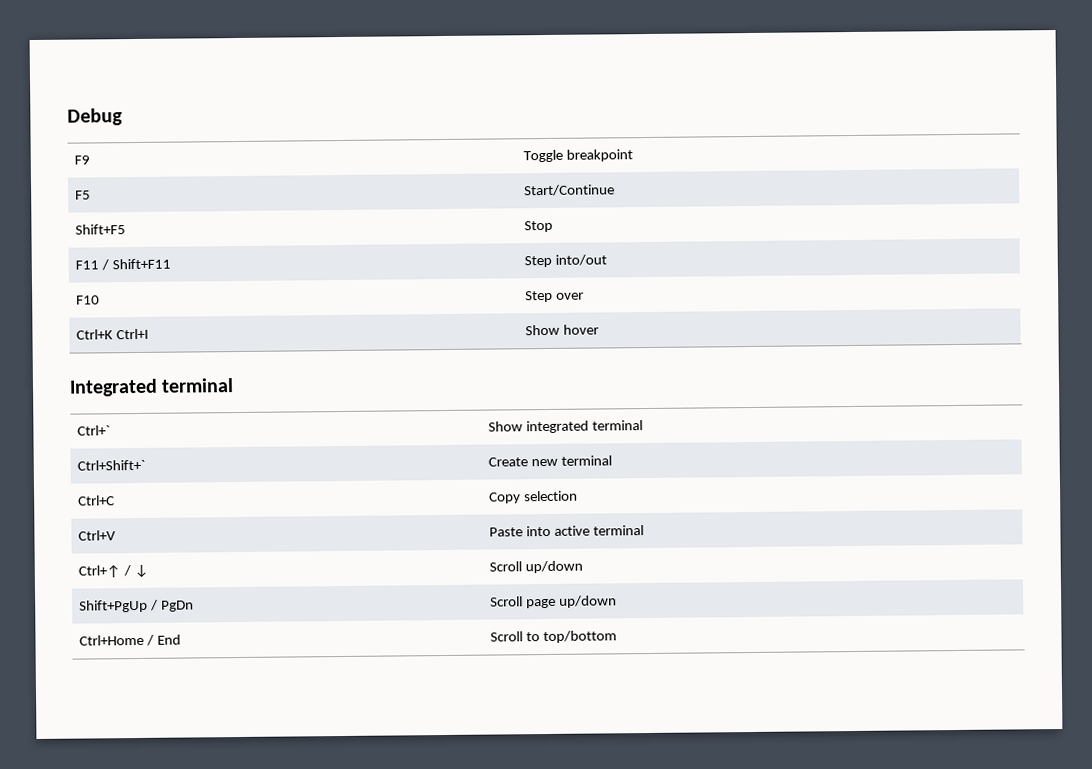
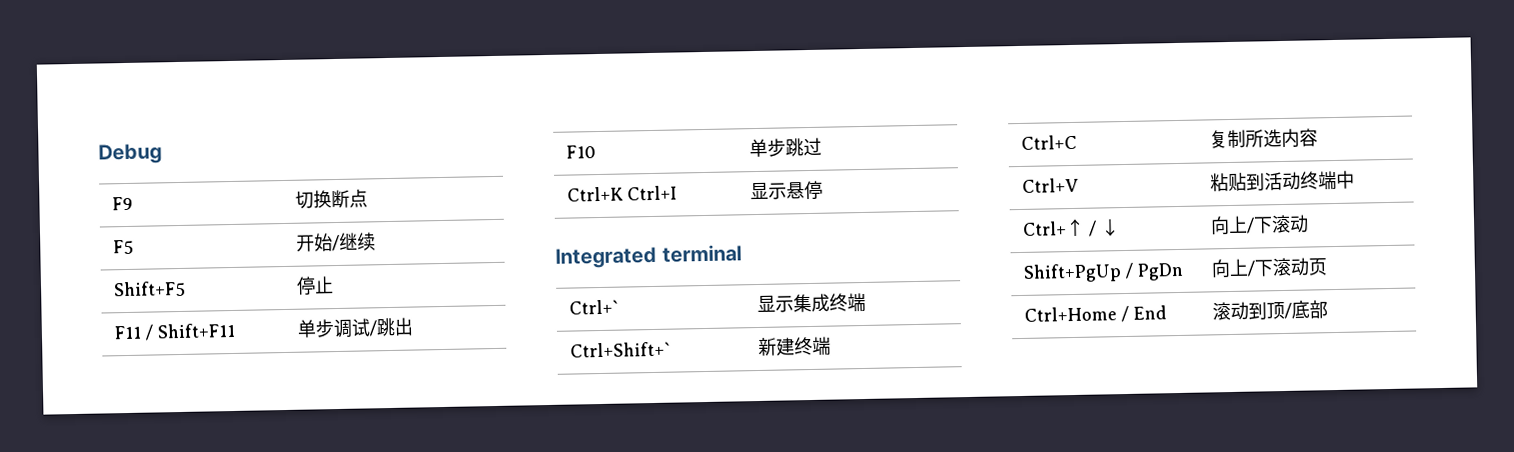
- F9 | Toggle breakpoint
+ F9 | 切换断点
- F5 | Start/Continue
+ F5 | 开始/继续
- Shift+F5 | Stop
+ Shift+F5 | 停止
- F11 / Shift+F11 | Step into/out
+ F11 / Shift+F11 | 单步调试/跳出
- F10 | Step over
+ F10 | 单步跳过
- Ctrl+K Ctrl+I | Show hover
+ Ctrl+K Ctrl+I | 显示悬停
- Ctrl+` | Show integrated terminal
- Ctrl+Shift+` | Create new terminal
- Ctrl+C | Copy selection
- Ctrl+V | Paste into active terminal
+ Ctrl+` | 显示集成终端
+ Ctrl+Shift+` | 新建终端
+ Ctrl+C | 复制所选内容
+ Ctrl+V | 粘贴到活动终端中
- Ctrl+↑ / ↓ | Scroll up/down
+ Ctrl+↑ / ↓ | 向上/下滚动
- Shift+PgUp / PgDn | Scroll page up/down
+ Shift+PgUp / PgDn | 向上/下滚动页
- Ctrl+Home / End | Scroll to top/bottom
+ Ctrl+Home / End | 滚动到顶/底部

